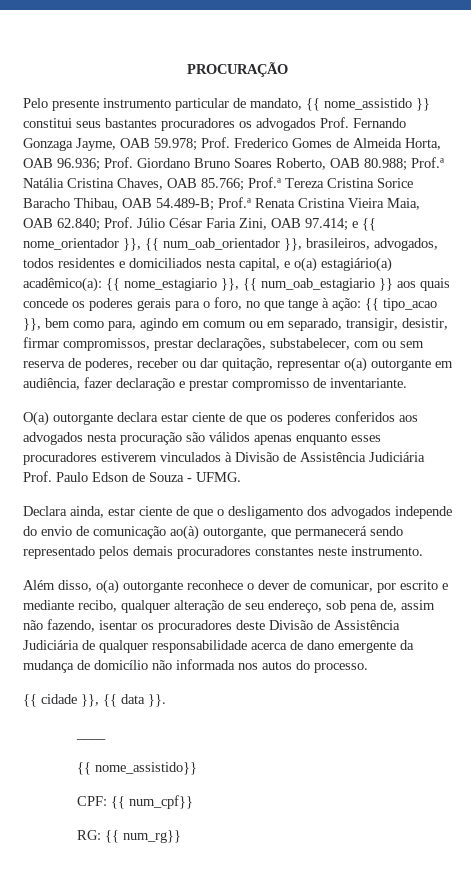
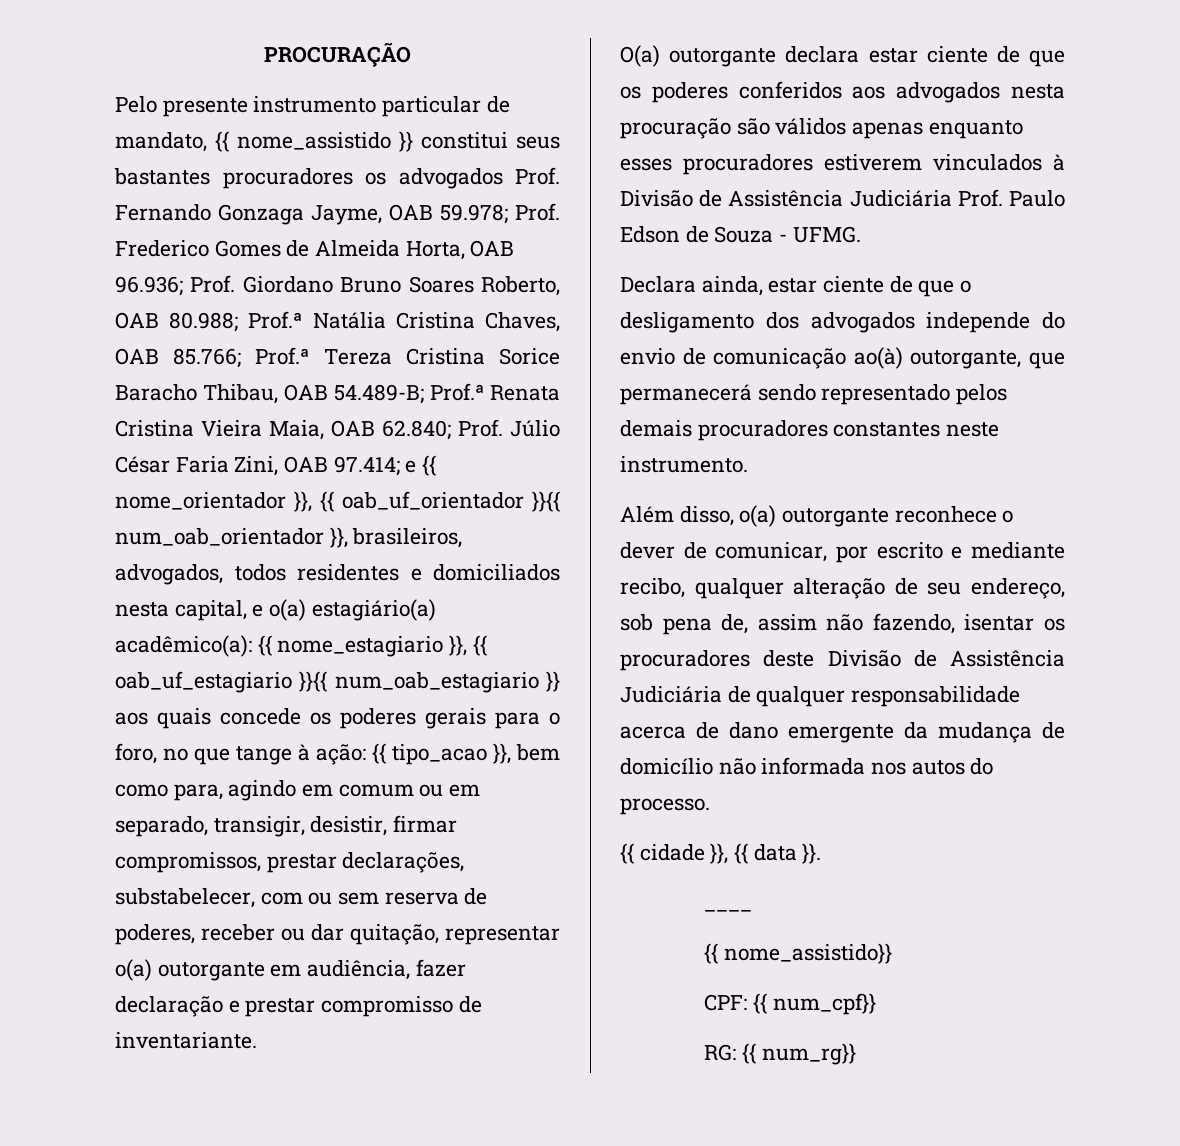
- e {{ nome_orientador }}, {{ num_oab_orientador }}, brasileiros, advogados, todos residentes e domiciliados nesta capital, e o(a) estagiário(a) acadêmico(a):
+ e {{ nome_orientador }}, {{ oab_uf_orientador }}{{ num_oab_orientador }}, brasileiros, advogados, todos residentes e domiciliados nesta capital, e o(a) estagiário(a) acadêmico(a):
- {{ nome_estagiario }}, {{ num_oab_estagiario }} aos quais concede os poderes gerais para o foro, no que tange à ação:
+ {{ nome_estagiario }}, {{ oab_uf_estagiario }}{{ num_oab_estagiario }} aos quais concede os poderes gerais para o foro, no que tange à ação:

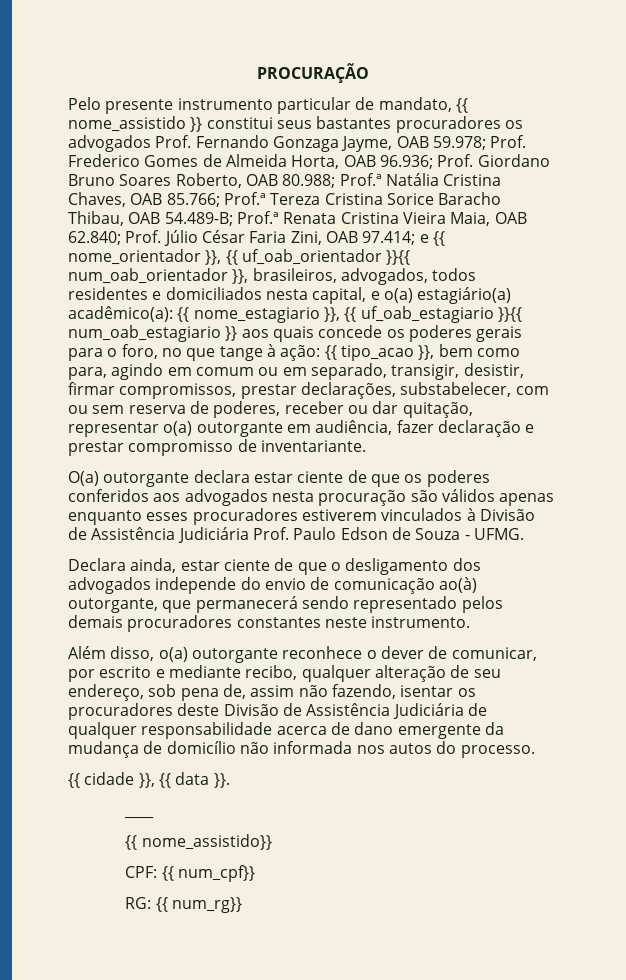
- e {{ nome_orientador }}, {{ oab_uf_orientador }}{{ num_oab_orientador }}, brasileiros, advogados, todos residentes e domiciliados nesta capital, e o(a) estagiário(a) acadêmico(a):
+ e {{ nome_orientador }}, {{ uf_oab_orientador }}{{ num_oab_orientador }}, brasileiros, advogados, todos residentes e domiciliados nesta capital, e o(a) estagiário(a) acadêmico(a):
- {{ nome_estagiario }}, {{ oab_uf_estagiario }}{{ num_oab_estagiario }} aos quais concede os poderes gerais para o foro, no que tange à ação:
+ {{ nome_estagiario }}, {{ uf_oab_estagiario }}{{ num_oab_estagiario }} aos quais concede os poderes gerais para o foro, no que tange à ação:

